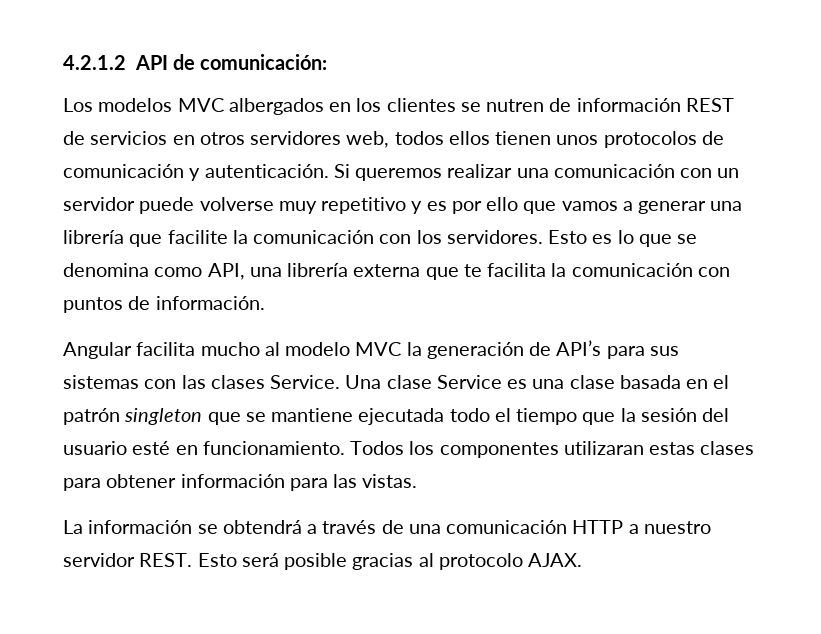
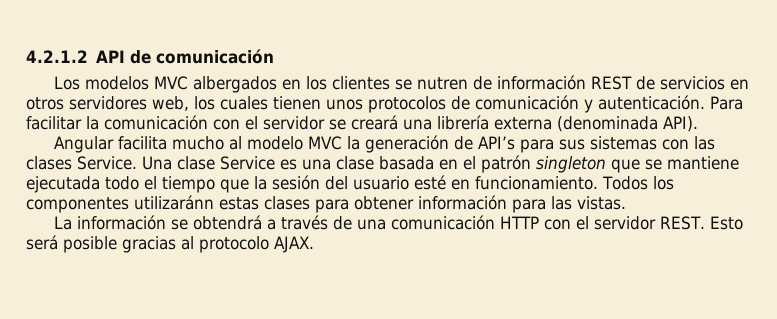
- 4.2.1.2 API de comunicación:
+ 4.2.1.2 API de comunicación
- Los modelos MVC albergados en los clientes se nutren de información REST de servicios en otros servidores web, todos ellos tienen unos protocolos de comunicación y autenticación.
+ Los modelos MVC albergados en los clientes se nutren de información REST de servicios en otros servidores web, los cuales tienen unos protocolos de comunicación y autenticación.
- Si queremos realizar una comunicación con un servidor puede volverse muy repetitivo y es por ello que vamos a generar una librería que facilite la comunicación con los servidores. Esto es lo que se denomina como API, una librería externa que te facilita la comunicación con puntos de información.
+ Para facilitar la comunicación con el servidor se creará una librería externa (denominada API).
- Todos los componentes utilizaran estas clases para obtener información para las vistas.
+ Todos los componentes utilizaránn estas clases para obtener información para las vistas.
- La información se obtendrá a través de una comunicación HTTP a nuestro servidor REST.
+ La información se obtendrá a través de una comunicación HTTP con el servidor REST.

